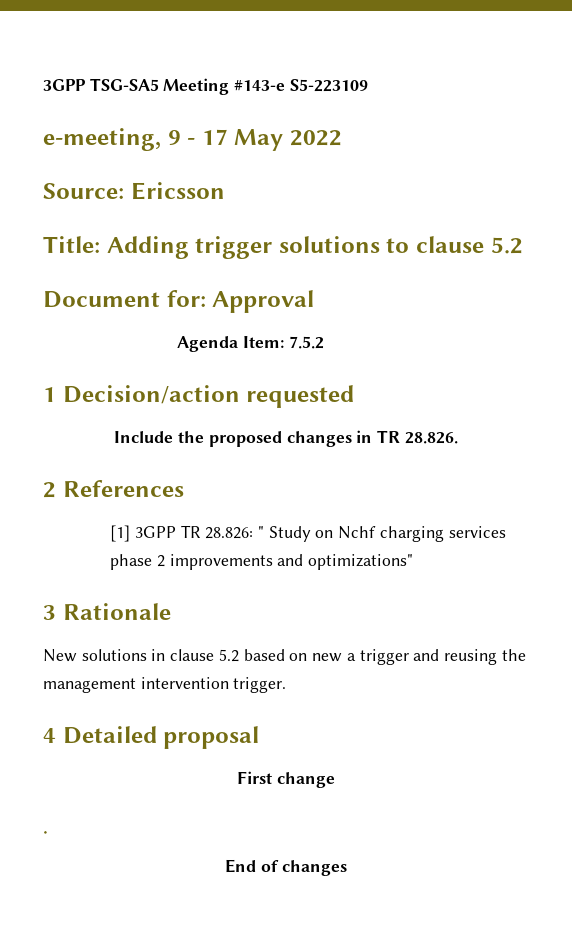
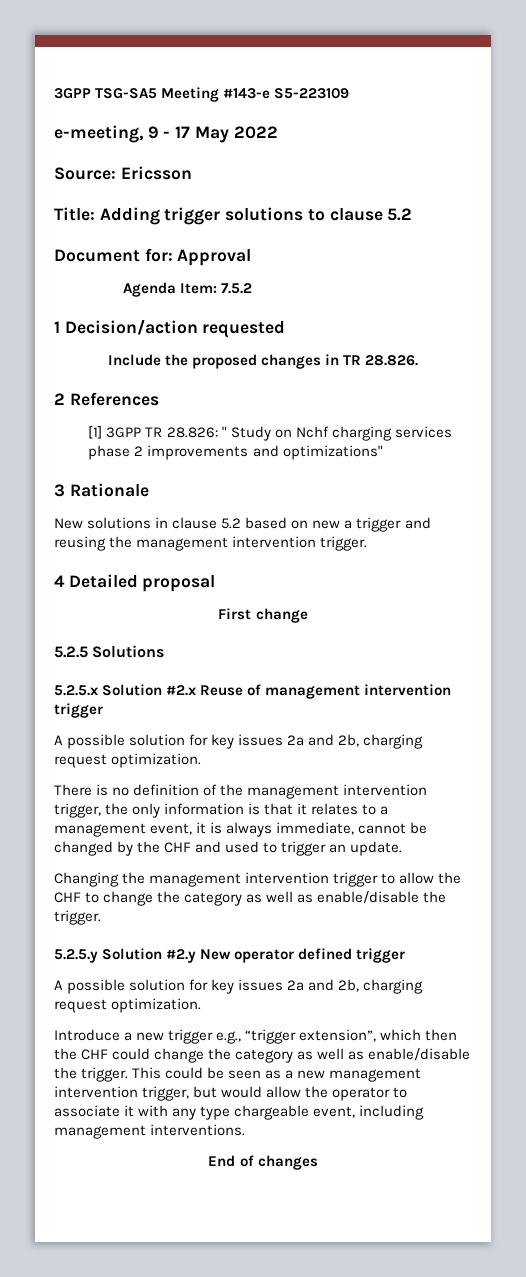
- .
+ 5.2.5 Solutions
+ 5.2.5.x Solution #2.x Reuse of management intervention trigger
+ A possible solution for key issues 2a and 2b, charging request optimization.
+ There is no definition of the management intervention trigger, the only information is that it relates to a management event, it is always immediate, cannot be changed by the CHF and used to trigger an update.
+ Changing the management intervention trigger to allow the CHF to change the category as well as enable/disable the trigger.
+ 5.2.5.y Solution #2.y New operator defined trigger
+ A possible solution for key issues 2a and 2b, charging request optimization.
+ Introduce a new trigger e.g., “trigger extension”, which then the CHF could change the category as well as enable/disable the trigger. This could be seen as a new management intervention trigger, but would allow the operator to associate it with any type chargeable event, including management interventions.

